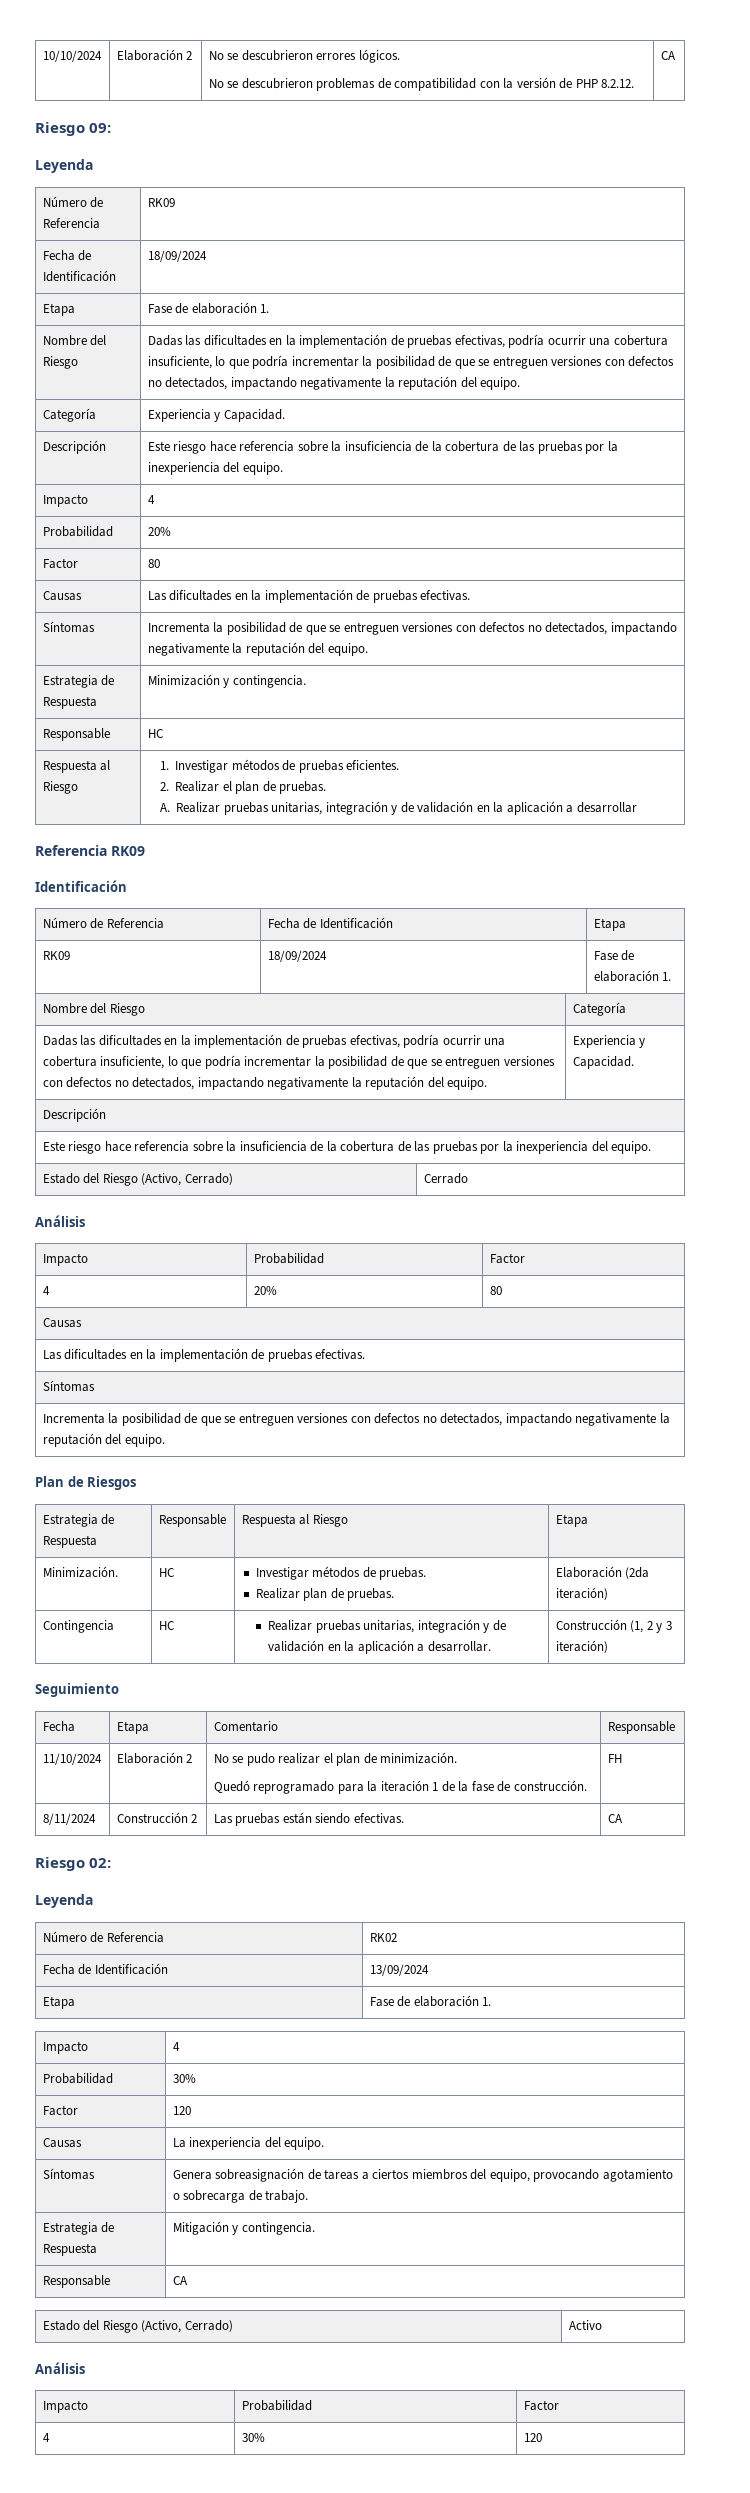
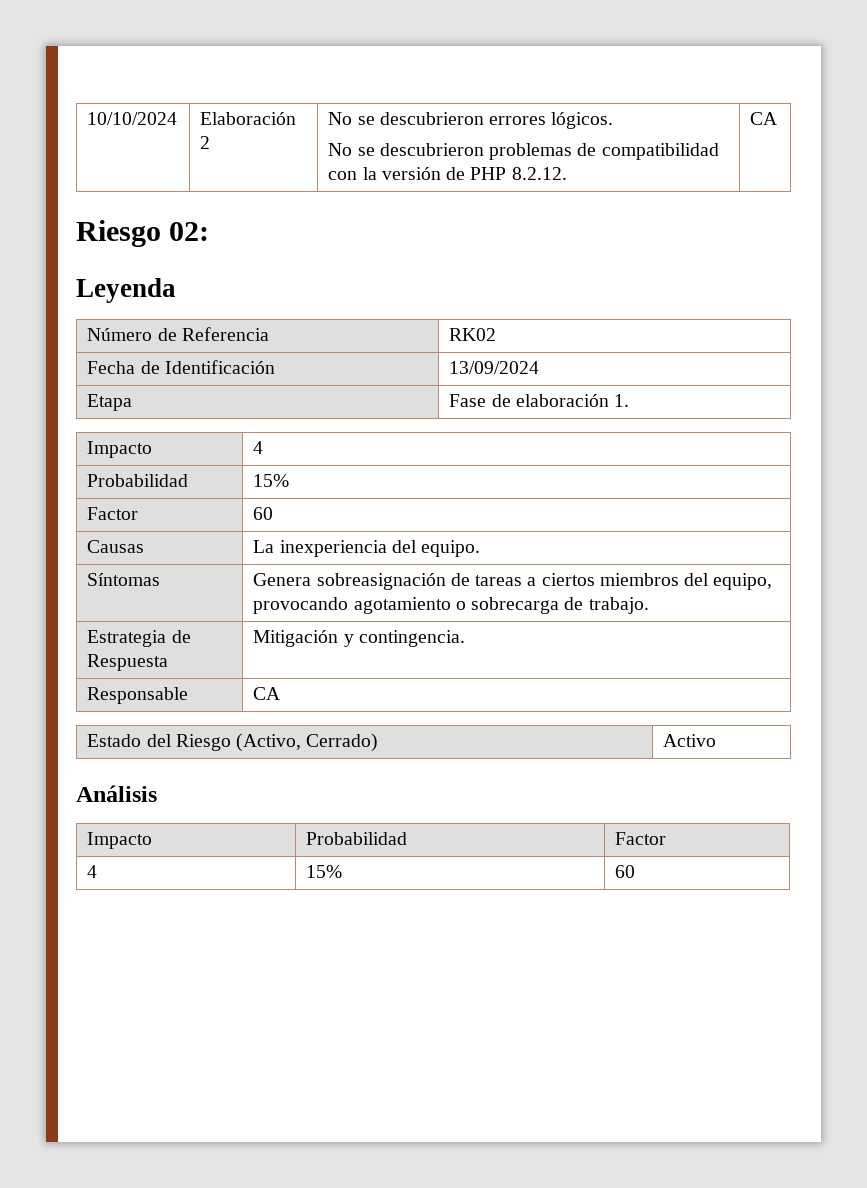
- Riesgo 09:
- Leyenda
- Número de Referencia | RK09
- Fecha de Identificación | 18/09/2024
- Etapa | Fase de elaboración 1.
- Nombre del Riesgo | Dadas las dificultades en la implementación de pruebas efectivas, podría ocurrir una cobertura insuficiente, lo que podría incrementar la posibilidad de que se entreguen versiones con defectos no detectados, impactando negativamente la reputación del equipo.
- Categoría | Experiencia y Capacidad.
- Descripción | Este riesgo hace referencia sobre la insuficiencia de la cobertura de las pruebas por la inexperiencia del equipo.
- Impacto | 4
- Probabilidad | 20%
- Factor | 80
- Causas | Las dificultades en la implementación de pruebas efectivas.
- Síntomas | Incrementa la posibilidad de que se entreguen versiones con defectos no detectados, impactando negativamente la reputación del equipo.
- Estrategia de Respuesta | Minimización y contingencia.
- Responsable | HC
- Respuesta al Riesgo | 1. Investigar métodos de pruebas eficientes.
- 2. Realizar el plan de pruebas.
- A. Realizar pruebas unitarias, integración y de validación en la aplicación a desarrollar
- Referencia RK09
- Identificación
- Número de Referencia | Fecha de Identificación | Etapa
- RK09 | 18/09/2024 | Fase de elaboración 1.
- Nombre del Riesgo | Categoría
- Dadas las dificultades en la implementación de pruebas efectivas, podría ocurrir una cobertura insuficiente, lo que podría incrementar la posibilidad de que se entreguen versiones con defectos no detectados, impactando negativamente la reputación del equipo. | Experiencia y Capacidad.
- Descripción
- Este riesgo hace referencia sobre la insuficiencia de la cobertura de las pruebas por la inexperiencia del equipo.
- Estado del Riesgo (Activo, Cerrado) | Cerrado
- Análisis
- Impacto | Probabilidad | Factor
- 4 | 20% | 80
- Causas
- Las dificultades en la implementación de pruebas efectivas.
- Síntomas
- Incrementa la posibilidad de que se entreguen versiones con defectos no detectados, impactando negativamente la reputación del equipo.
- Plan de Riesgos
- Estrategia de Respuesta | Responsable | Respuesta al Riesgo | Etapa
- Minimización. | HC | Investigar métodos de pruebas.
- Realizar plan de pruebas. | Elaboración (2da iteración)
- Contingencia | HC | Realizar pruebas unitarias, integración y de validación en la aplicación a desarrollar. | Construcción (1, 2 y 3 iteración)
- Seguimiento
- Fecha | Etapa | Comentario | Responsable
- 11/10/2024 | Elaboración 2 | No se pudo realizar el plan de minimización.
- Quedó reprogramado para la iteración 1 de la fase de construcción. | FH
- 8/11/2024 | Construcción 2 | Las pruebas están siendo efectivas. | CA
- Probabilidad | 30%
- Factor | 120
+ Probabilidad | 15%
+ Factor | 60
- 4 | 30% | 120
+ 4 | 15% | 60

